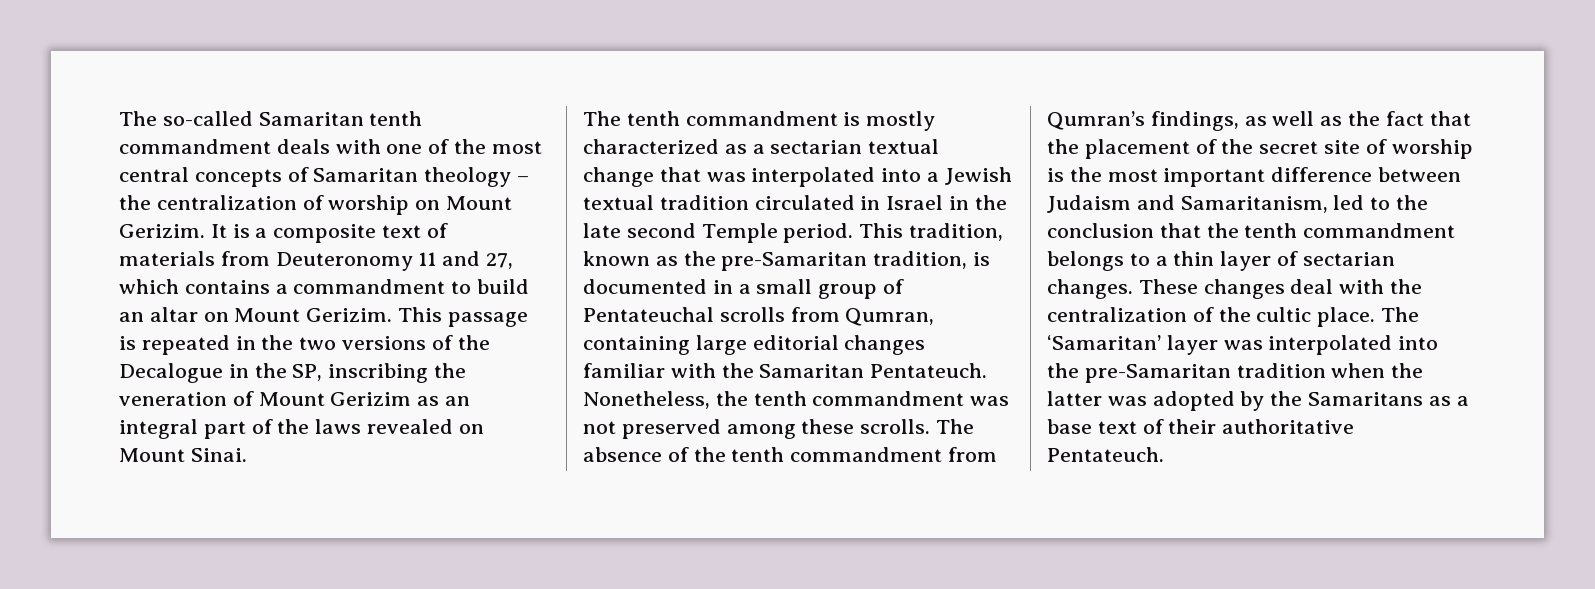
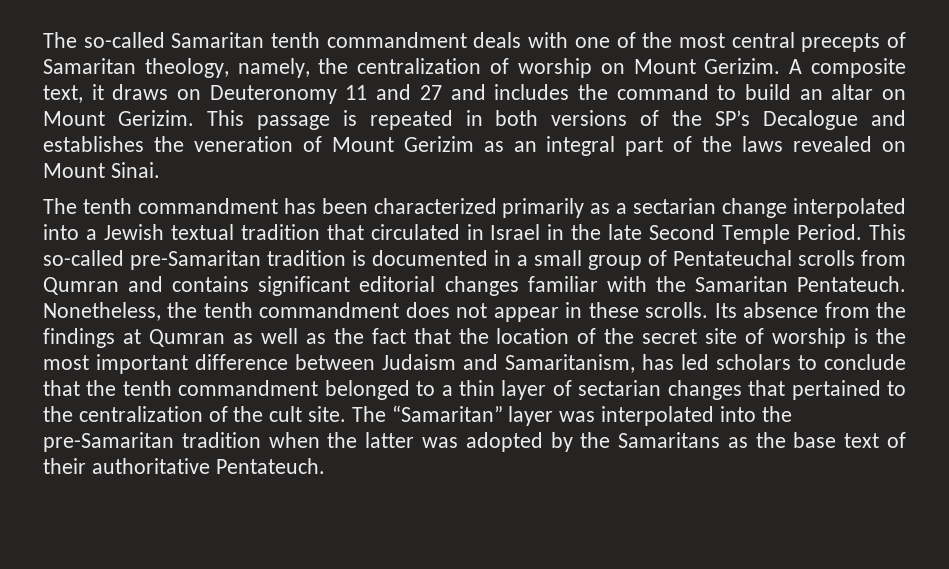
- The so-called Samaritan tenth commandment deals with one of the most central concepts of Samaritan theology – the centralization of worship on Mount Gerizim.
+ The so-called Samaritan tenth commandment deals with one of the most central precepts of Samaritan theology, namely, the centralization of worship on Mount Gerizim.
- It is a composite text of materials from Deuteronomy 11 and 27, which contains a commandment to build an altar on Mount Gerizim.
+ A composite text, it draws on Deuteronomy 11 and 27 and includes the command to build an altar on Mount Gerizim.
- This passage is repeated in the two versions of the Decalogue in the SP, inscribing the veneration of Mount Gerizim as an integral part of the laws revealed on Mount Sinai.
+ This passage is repeated in both versions of the SP’s Decalogue and establishes the veneration of Mount Gerizim as an integral part of the laws revealed on Mount Sinai.
- The tenth commandment is mostly characterized as a sectarian textual change that was interpolated into a Jewish textual tradition circulated in Israel in the late second Temple period. This tradition, known as the pre-Samaritan tradition, is documented in a small group of Pentateuchal scrolls from Qumran, containing large editorial changes familiar with the Samaritan Pentateuch.
+ The tenth commandment has been characterized primarily as a sectarian change interpolated into a Jewish textual tradition that circulated in Israel in the late Second Temple Period. This so-called pre-Samaritan tradition is documented in a small group of Pentateuchal scrolls from Qumran and contains significant editorial changes familiar with the Samaritan Pentateuch.
- Nonetheless, the tenth commandment was not preserved among these scrolls. The absence of the tenth commandment from Qumran’s findings, as well as the fact that the placement of the secret site of worship is the most important difference between Judaism and Samaritanism, led to the conclusion that the tenth commandment belongs to a thin layer of sectarian changes. These changes deal with the centralization of the cultic place. The ‘Samaritan’ layer was interpolated into the pre-Samaritan tradition when the latter was adopted by the Samaritans as a base text of their authoritative Pentateuch.
+ Nonetheless, the tenth commandment does not appear in these scrolls. Its absence from the findings at Qumran as well as the fact that the location of the secret site of worship is the most important difference between Judaism and Samaritanism, has led scholars to conclude that the tenth commandment belonged to a thin layer of sectarian changes that pertained to the centralization of the cult site. The “Samaritan” layer was interpolated into the pre-Samaritan tradition when the latter was adopted by the Samaritans as the base text of their authoritative Pentateuch.

